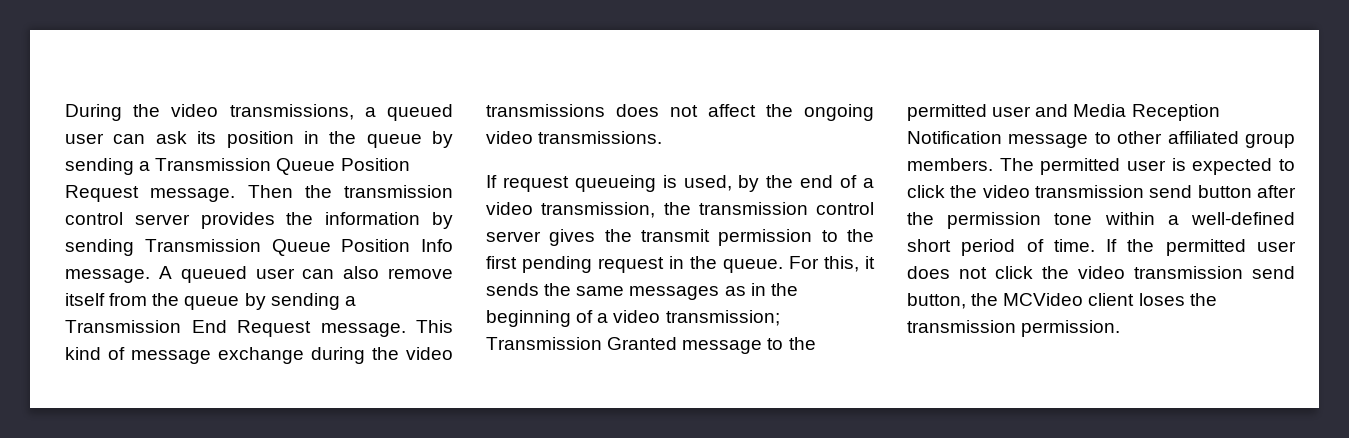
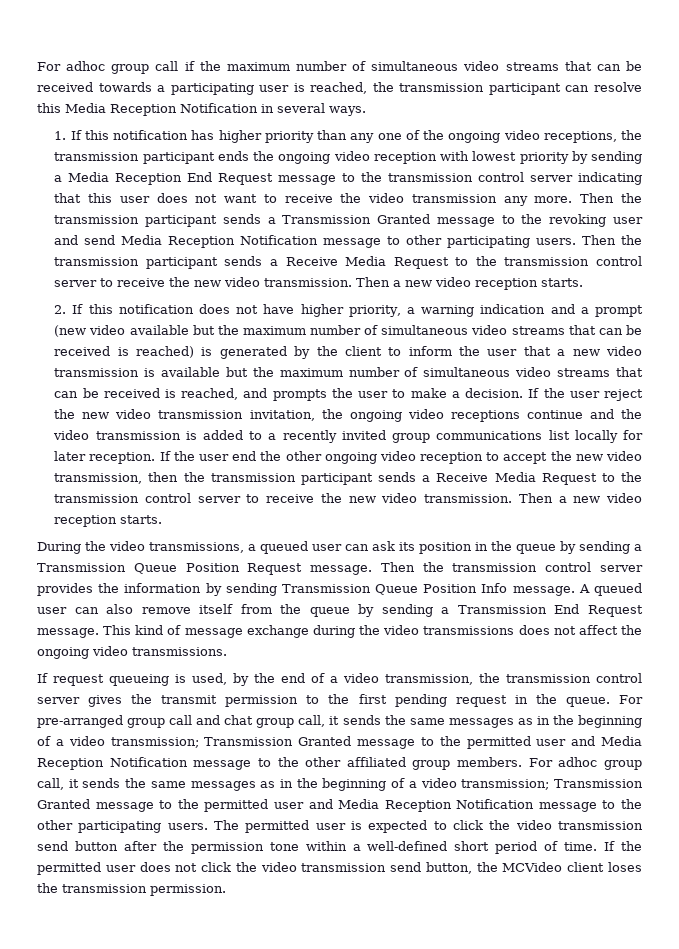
+ For adhoc group call if the maximum number of simultaneous video streams that can be received towards a participating user is reached, the transmission participant can resolve this Media Reception Notification in several ways.
+ 1. If this notification has higher priority than any one of the ongoing video receptions, the transmission participant ends the ongoing video reception with lowest priority by sending a Media Reception End Request message to the transmission control server indicating that this user does not want to receive the video transmission any more. Then the transmission participant sends a Transmission Granted message to the revoking user and send Media Reception Notification message to other participating users. Then the transmission participant sends a Receive Media Request to the transmission control server to receive the new video transmission. Then a new video reception starts.
+ 2. If this notification does not have higher priority, a warning indication and a prompt (new video available but the maximum number of simultaneous video streams that can be received is reached) is generated by the client to inform the user that a new video transmission is available but the maximum number of simultaneous video streams that can be received is reached, and prompts the user to make a decision. If the user reject the new video transmission invitation, the ongoing video receptions continue and the video transmission is added to a recently invited group communications list locally for later reception. If the user end the other ongoing video reception to accept the new video transmission, then the transmission participant sends a Receive Media Request to the transmission control server to receive the new video transmission. Then a new video reception starts.
- For this, it sends the same messages as in the beginning of a video transmission; Transmission Granted message to the permitted user and Media Reception Notification message to other affiliated group members.
+ For pre-arranged group call and chat group call, it sends the same messages as in the beginning of a video transmission; Transmission Granted message to the permitted user and Media Reception Notification message to the other affiliated group members.
+ For adhoc group call, it sends the same messages as in the beginning of a video transmission; Transmission Granted message to the permitted user and Media Reception Notification message to the other participating users.

